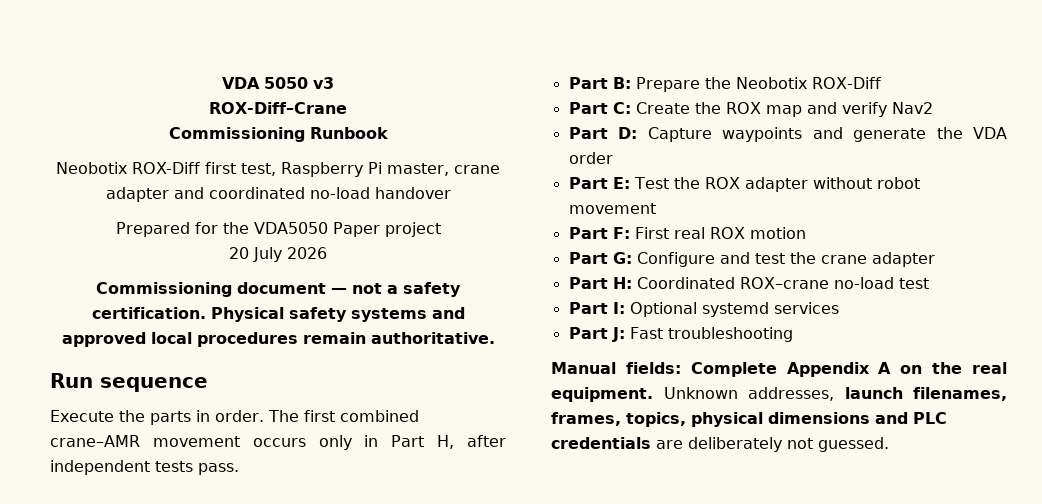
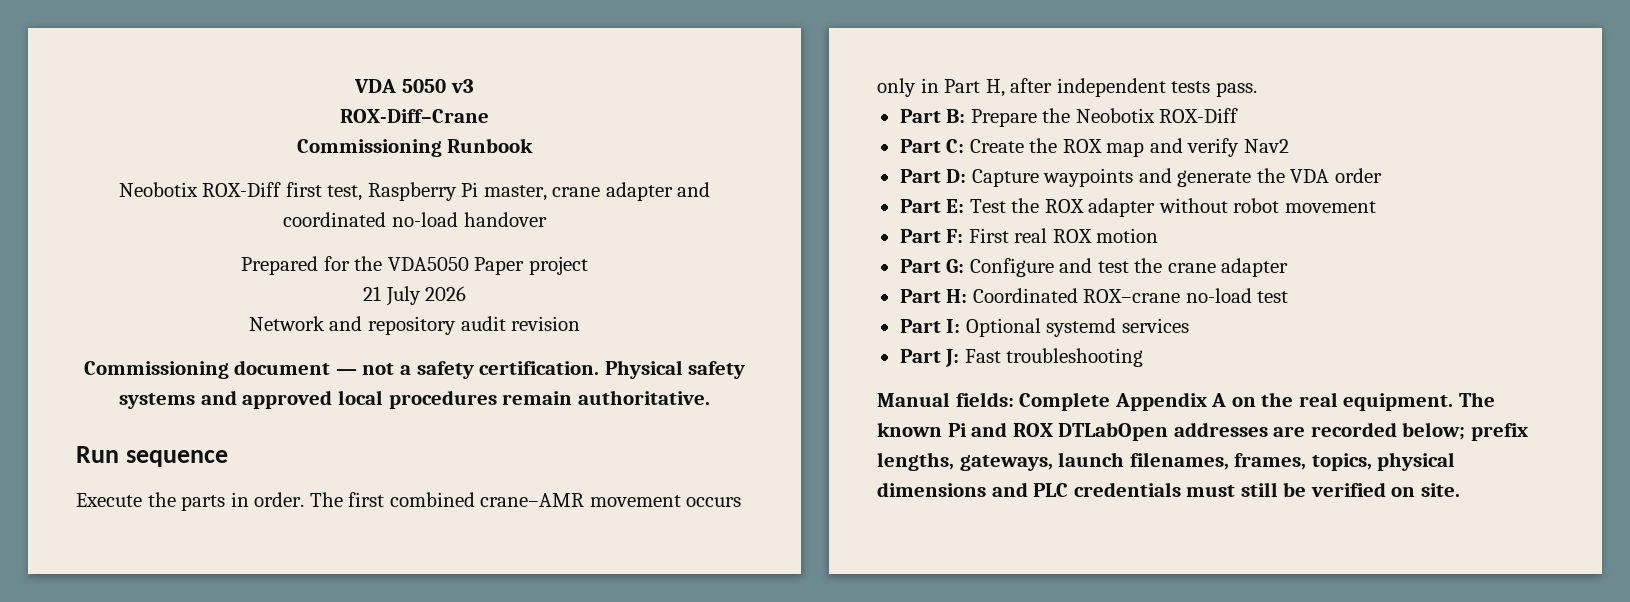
- 20 July 2026
+ 21 July 2026
+ Network and repository audit revision
- Unknown addresses, launch filenames, frames, topics, physical dimensions and PLC credentials are deliberately not guessed.
+ The known Pi and ROX DTLabOpen addresses are recorded below; prefix lengths, gateways, launch filenames, frames, topics, physical dimensions and PLC credentials must still be verified on site.

